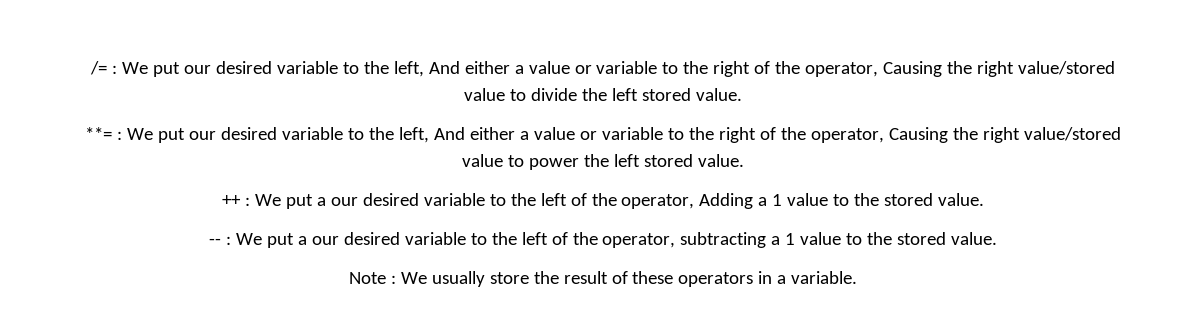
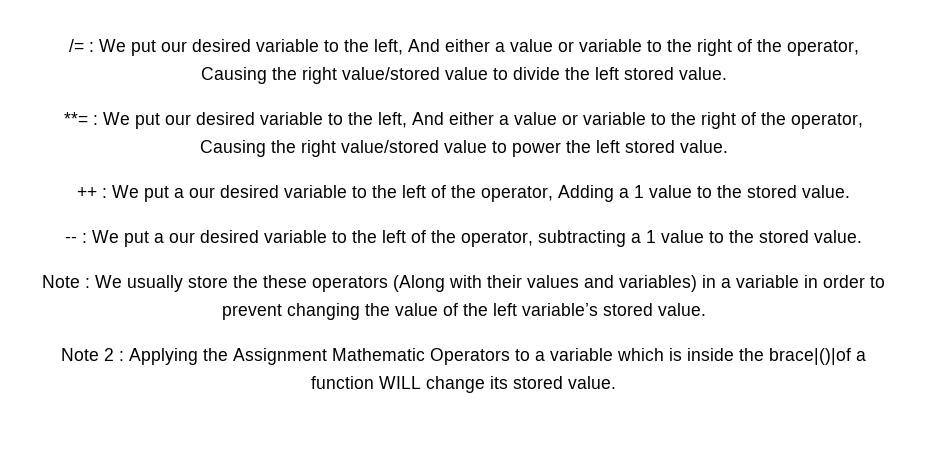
- Note : We usually store the result of these operators in a variable.
+ Note : We usually store the these operators (Along with their values and variables) in a variable in order to prevent changing the value of the left variable’s stored value.
+ Note 2 : Applying the Assignment Mathematic Operators to a variable which is inside the brace|()|of a function WILL change its stored value.

